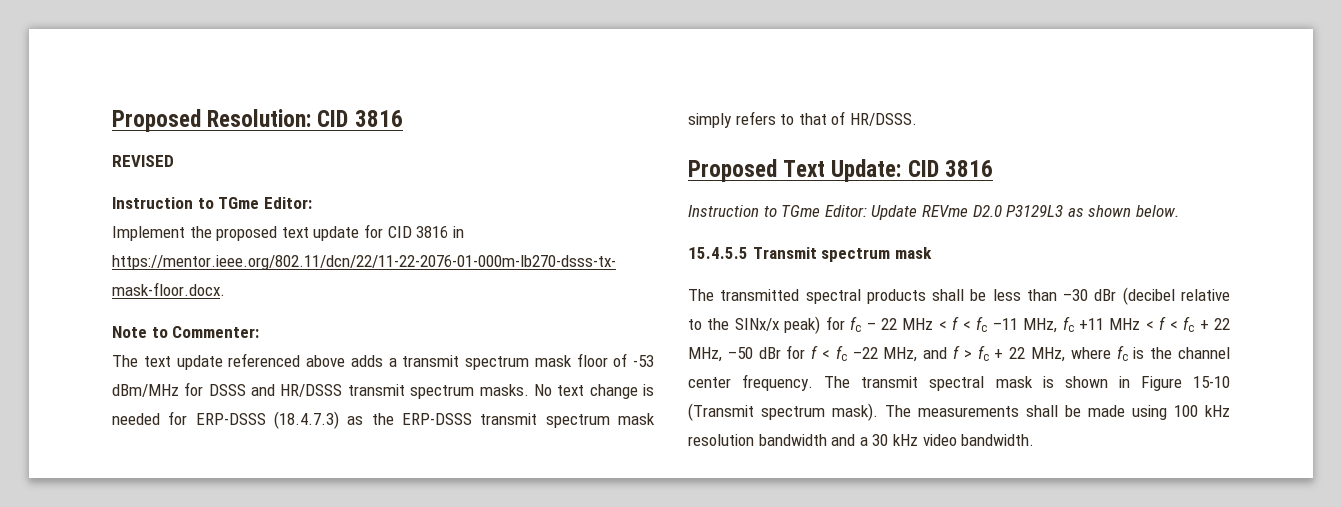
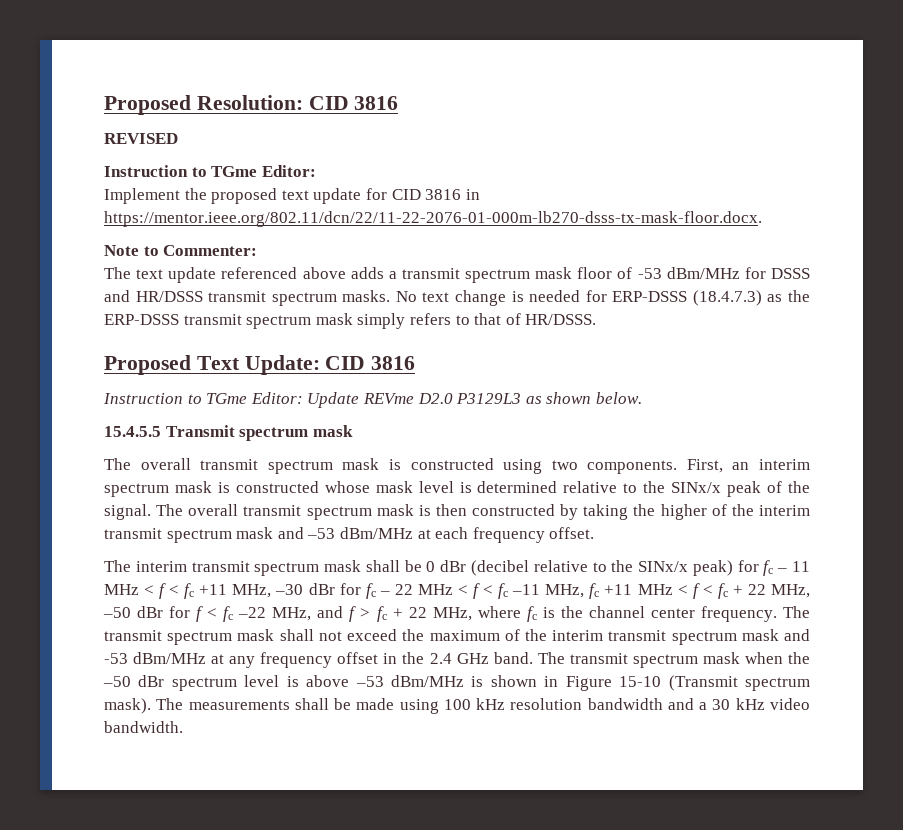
- The transmitted spectral products shall be less than –30 dBr (decibel relative to the SINx/x peak) for fc – 22 MHz < f < fc –11 MHz, fc +11 MHz < f < fc + 22 MHz, –50 dBr for f < fc –22 MHz, and f > fc + 22 MHz, where fc is the channel center frequency.
+ The overall transmit spectrum mask is constructed using two components. First, an interim spectrum mask is constructed whose mask level is determined relative to the SINx/x peak of the signal. The overall transmit spectrum mask is then constructed by taking the higher of the interim transmit spectrum mask and –53 dBm/MHz at each frequency offset.
+ The interim transmit spectrum mask shall be 0 dBr (decibel relative to the SINx/x peak) for fc – 11 MHz < f < fc +11 MHz, –30 dBr for fc – 22 MHz < f < fc –11 MHz, fc +11 MHz < f < fc + 22 MHz, –50 dBr for f < fc –22 MHz, and f > fc + 22 MHz, where fc is the channel center frequency.
- The transmit spectral mask is shown in Figure 15-10 (Transmit spectrum mask).
+ The transmit spectrum mask shall not exceed the maximum of the interim transmit spectrum mask and -53 dBm/MHz at any frequency offset in the 2.4 GHz band. The transmit spectrum mask when the –50 dBr spectrum level is above –53 dBm/MHz is shown in Figure 15-10 (Transmit spectrum mask).

